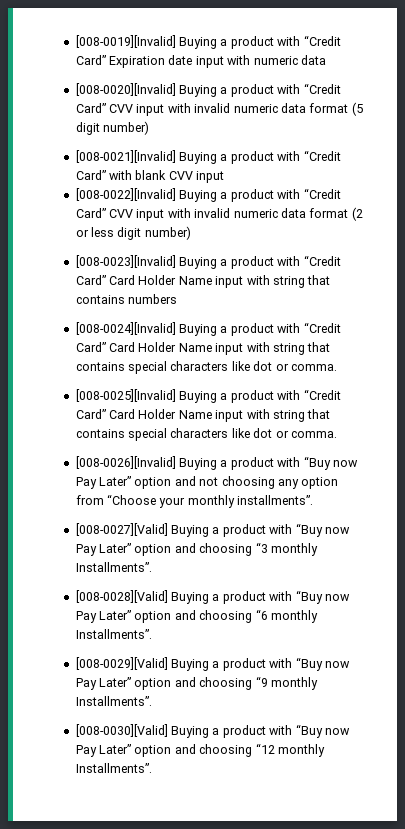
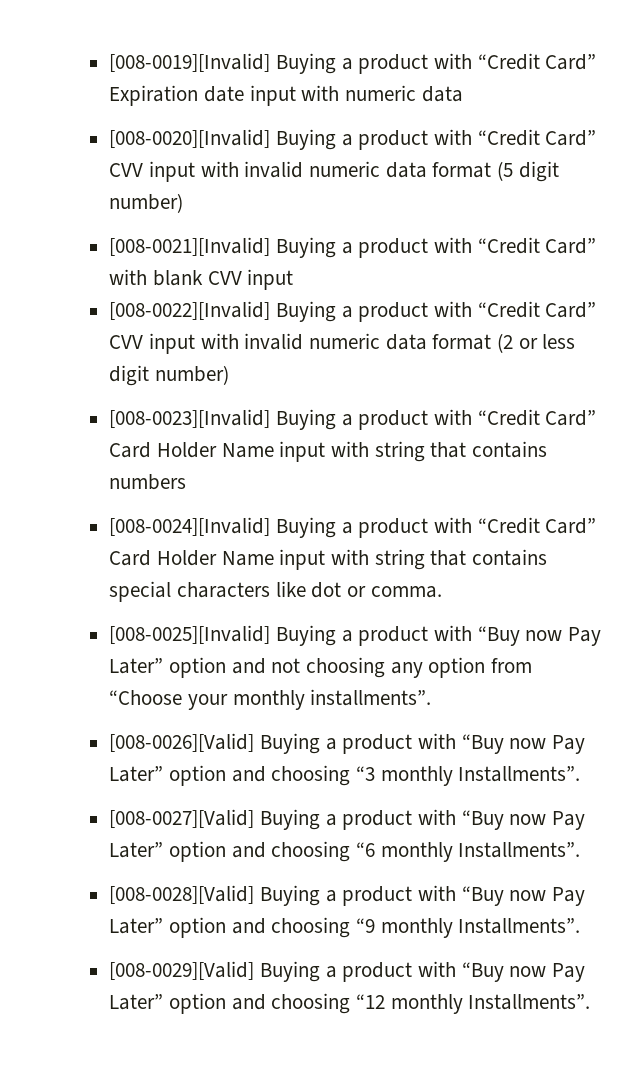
- [008-0025][Invalid] Buying a product with “Credit Card” Card Holder Name input with string that contains special characters like dot or comma.
- [008-0026][Invalid] Buying a product with “Buy now Pay Later” option and not choosing any option from “Choose your monthly installments”.
+ [008-0025][Invalid] Buying a product with “Buy now Pay Later” option and not choosing any option from “Choose your monthly installments”.
- [008-0027][Valid] Buying a product with “Buy now Pay Later” option and choosing “3 monthly Installments”.
+ [008-0026][Valid] Buying a product with “Buy now Pay Later” option and choosing “3 monthly Installments”.
- [008-0028][Valid] Buying a product with “Buy now Pay Later” option and choosing “6 monthly Installments”.
+ [008-0027][Valid] Buying a product with “Buy now Pay Later” option and choosing “6 monthly Installments”.
- [008-0029][Valid] Buying a product with “Buy now Pay Later” option and choosing “9 monthly Installments”.
+ [008-0028][Valid] Buying a product with “Buy now Pay Later” option and choosing “9 monthly Installments”.
- [008-0030][Valid] Buying a product with “Buy now Pay Later” option and choosing “12 monthly Installments”.
+ [008-0029][Valid] Buying a product with “Buy now Pay Later” option and choosing “12 monthly Installments”.

